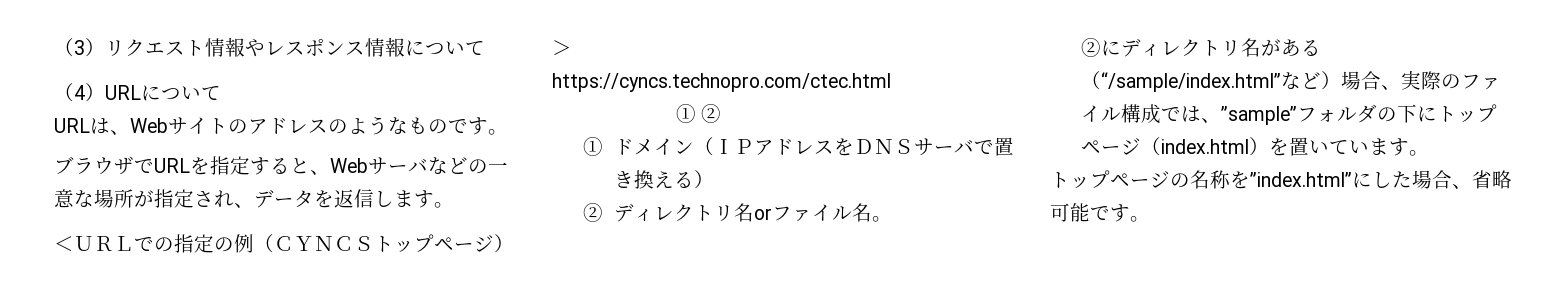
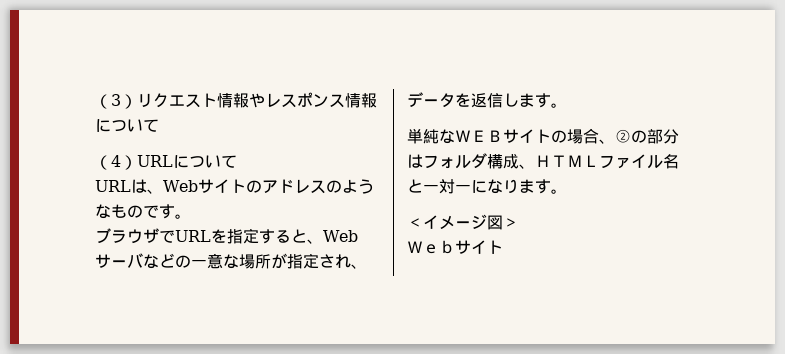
- ＜ＵＲＬでの指定の例（ＣＹＮＣＳトップページ）＞
- https://cyncs.technopro.com/ctec.html
- ① ②
- ①ドメイン（ＩＰアドレスをＤＮＳサーバで置き換える）
- ②ディレクトリ名orファイル名。
- ②にディレクトリ名がある（“/sample/index.html”など）場合、実際のファイル構成では、”sample”フォルダの下にトップページ（index.html）を置いています。
- トップページの名称を”index.html”にした場合、省略可能です。
+ 単純なＷＥＢサイトの場合、②の部分はフォルダ構成、ＨＴＭＬファイル名と一対一になります。
+ ＜イメージ図＞
+ Ｗｅｂサイト

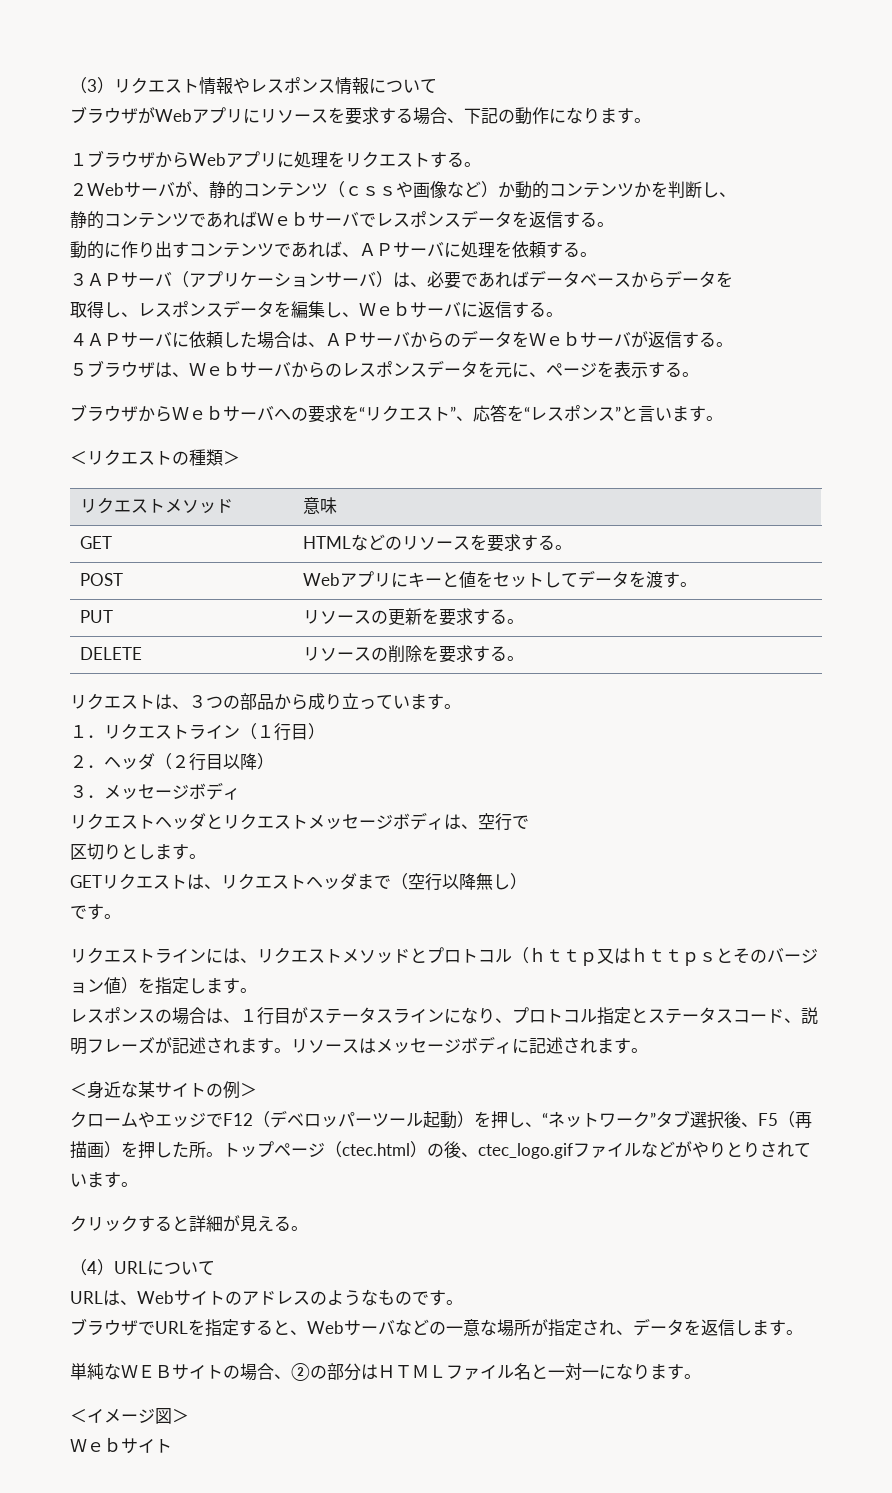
+ ブラウザがWebアプリにリソースを要求する場合、下記の動作になります。
+ １ブラウザからWebアプリに処理をリクエストする。
+ ２Webサーバが、静的コンテンツ（ｃｓｓや画像など）か動的コンテンツかを判断し、
+ 静的コンテンツであればＷｅｂサーバでレスポンスデータを返信する。
+ 動的に作り出すコンテンツであれば、ＡＰサーバに処理を依頼する。
+ ３ＡＰサーバ（アプリケーションサーバ）は、必要であればデータベースからデータを
+ 取得し、レスポンスデータを編集し、Ｗｅｂサーバに返信する。
+ ４ＡＰサーバに依頼した場合は、ＡＰサーバからのデータをＷｅｂサーバが返信する。
+ ５ブラウザは、Ｗｅｂサーバからのレスポンスデータを元に、ページを表示する。
+ ブラウザからＷｅｂサーバへの要求を“リクエスト”、応答を“レスポンス”と言います。
+ ＜リクエストの種類＞
+ リクエストメソッド | 意味
+ GET | HTMLなどのリソースを要求する。
+ POST | Webアプリにキーと値をセットしてデータを渡す。
+ PUT | リソースの更新を要求する。
+ DELETE | リソースの削除を要求する。
+ リクエストは、３つの部品から成り立っています。
+ １．リクエストライン（１行目）
+ ２．ヘッダ（２行目以降）
+ ３．メッセージボディ
+ リクエストヘッダとリクエストメッセージボディは、空行で
+ 区切りとします。
+ GETリクエストは、リクエストヘッダまで（空行以降無し）
+ です。
+ リクエストラインには、リクエストメソッドとプロトコル（ｈｔｔｐ又はｈｔｔｐｓとそのバージョン値）を指定します。
+ レスポンスの場合は、１行目がステータスラインになり、プロトコル指定とステータスコード、説明フレーズが記述されます。リソースはメッセージボディに記述されます。
+ ＜身近な某サイトの例＞
+ クロームやエッジでF12（デベロッパーツール起動）を押し、“ネットワーク”タブ選択後、F5（再描画）を押した所。トップページ（ctec.html）の後、ctec_logo.gifファイルなどがやりとりされています。
+ クリックすると詳細が見える。
- 単純なＷＥＢサイトの場合、②の部分はフォルダ構成、ＨＴＭＬファイル名と一対一になります。
+ 単純なＷＥＢサイトの場合、②の部分はＨＴＭＬファイル名と一対一になります。

